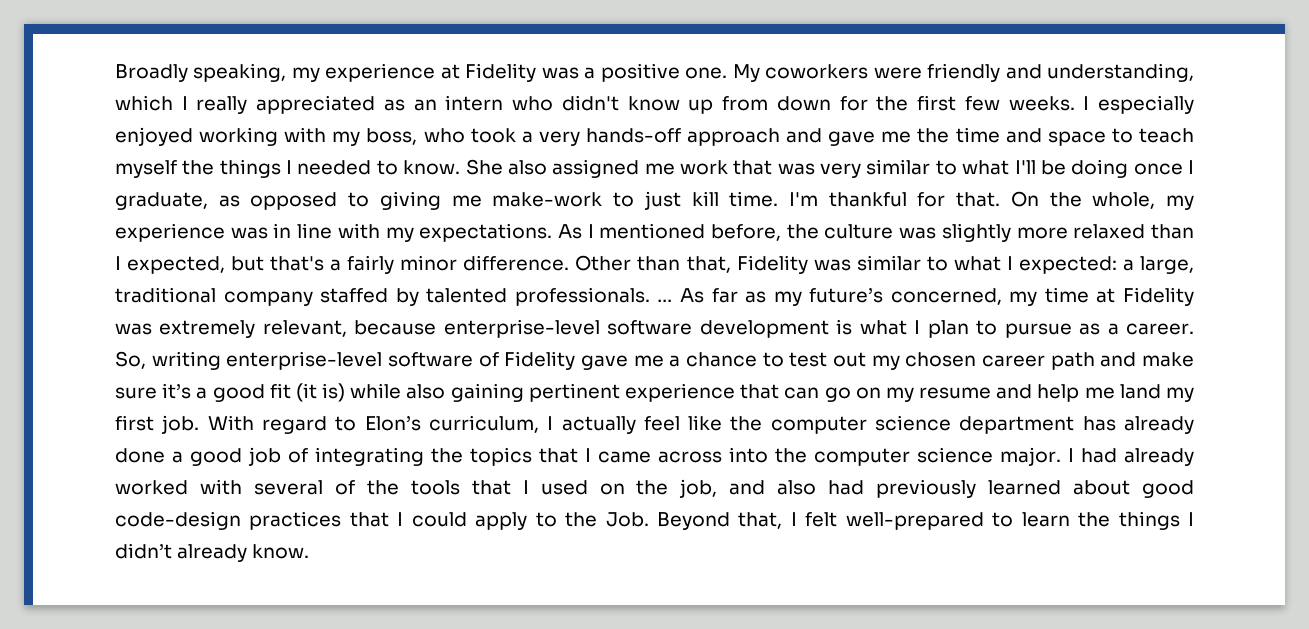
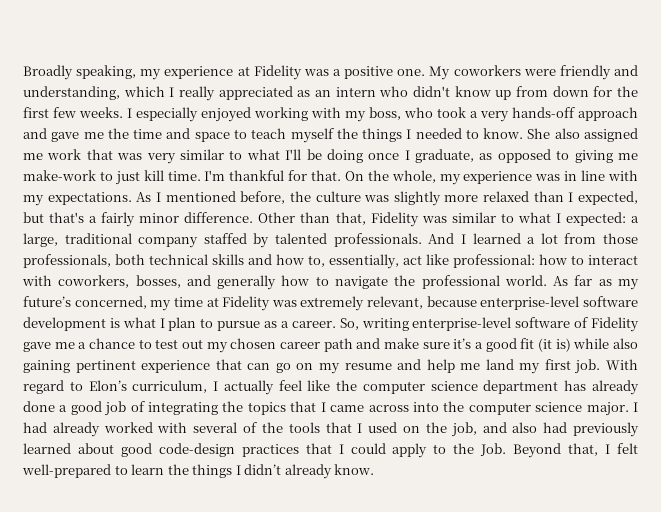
- …
+ And I learned a lot from those professionals, both technical skills and how to, essentially, act like professional: how to interact with coworkers, bosses, and generally how to navigate the professional world.

